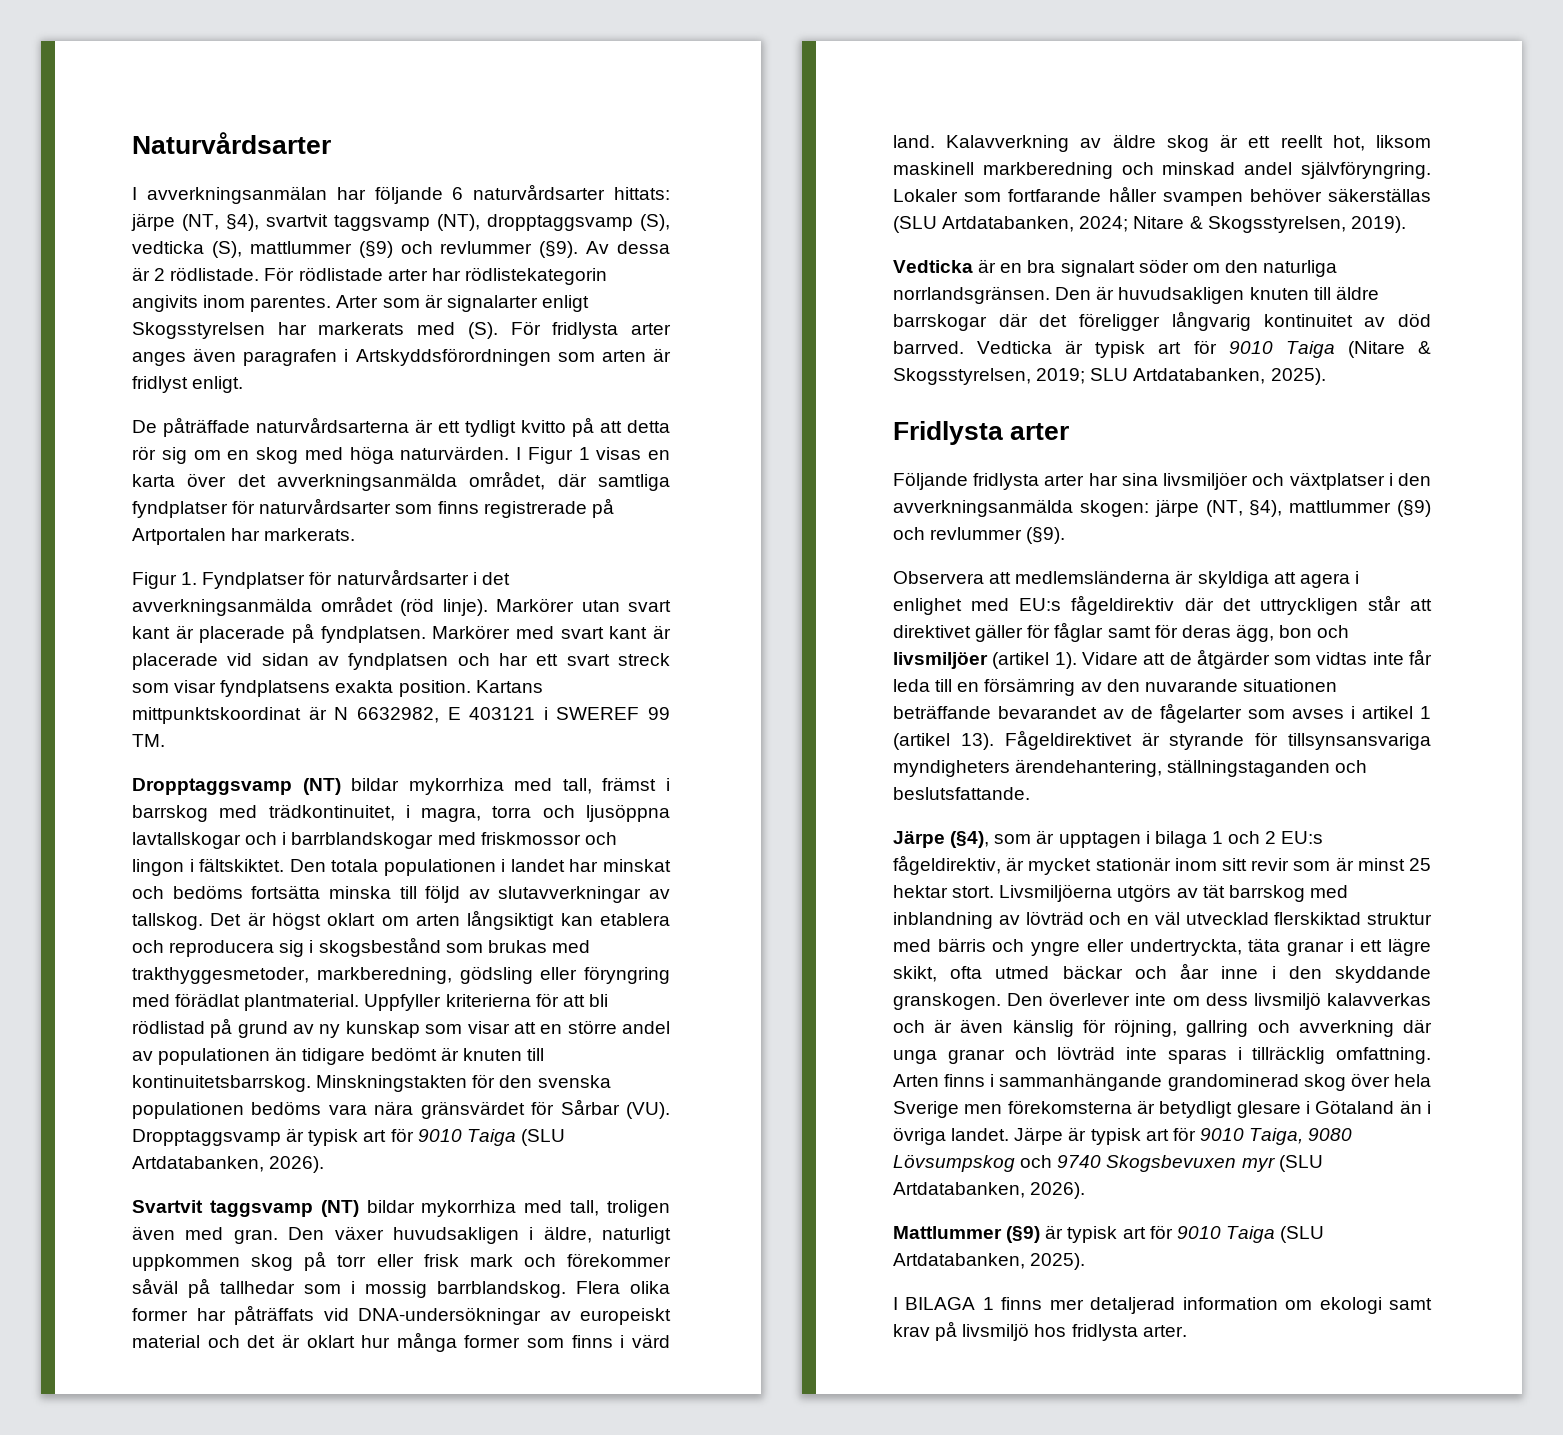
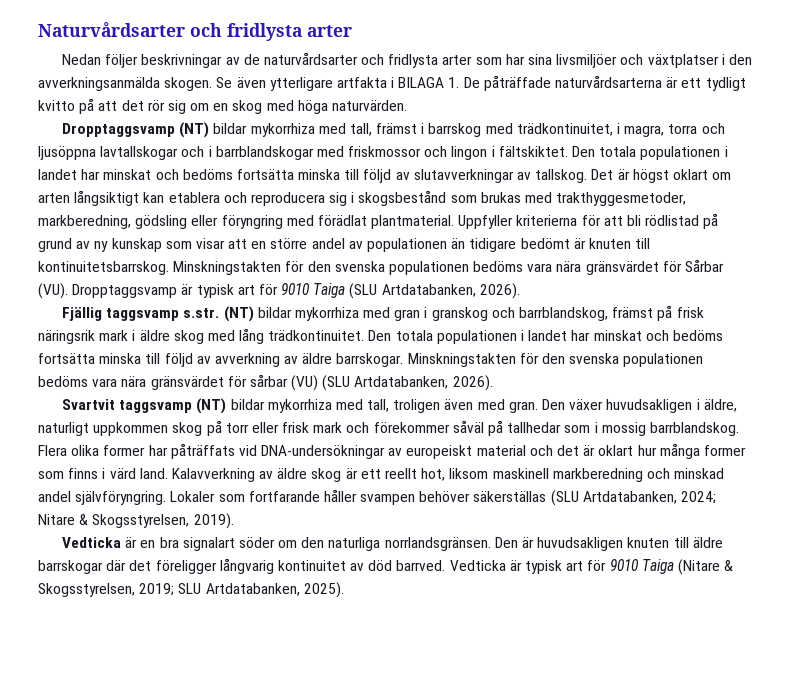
- Naturvårdsarter
- I avverkningsanmälan har följande 6 naturvårdsarter hittats: järpe (NT, §4), svartvit taggsvamp (NT), dropptaggsvamp (S), vedticka (S), mattlummer (§9) och revlummer (§9). Av dessa är 2 rödlistade. För rödlistade arter har rödlistekategorin angivits inom parentes. Arter som är signalarter enligt Skogsstyrelsen har markerats med (S). För fridlysta arter anges även paragrafen i Artskyddsförordningen som arten är fridlyst enligt.
- De påträffade naturvårdsarterna är ett tydligt kvitto på att detta rör sig om en skog med höga naturvärden. I Figur 1 visas en karta över det avverkningsanmälda området, där samtliga fyndplatser för naturvårdsarter som finns registrerade på Artportalen har markerats.
- Figur 1. Fyndplatser för naturvårdsarter i det avverkningsanmälda området (röd linje). Markörer utan svart kant är placerade på fyndplatsen. Markörer med svart kant är placerade vid sidan av fyndplatsen och har ett svart streck som visar fyndplatsens exakta position. Kartans mittpunktskoordinat är N 6632982, E 403121 i SWEREF 99 TM.
+ Naturvårdsarter och fridlysta arter
+ Nedan följer beskrivningar av de naturvårdsarter och fridlysta arter som har sina livsmiljöer och växtplatser i den avverkningsanmälda skogen. Se även ytterligare artfakta i BILAGA 1. De påträffade naturvårdsarterna är ett tydligt kvitto på att det rör sig om en skog med höga naturvärden.
+ Fjällig taggsvamp s.str. (NT) bildar mykorrhiza med gran i granskog och barrblandskog, främst på frisk näringsrik mark i äldre skog med lång trädkontinuitet. Den totala populationen i landet har minskat och bedöms fortsätta minska till följd av avverkning av äldre barrskogar. Minskningstakten för den svenska populationen bedöms vara nära gränsvärdet för sårbar (VU) (SLU Artdatabanken, 2026).
- Fridlysta arter
- Följande fridlysta arter har sina livsmiljöer och växtplatser i den avverkningsanmälda skogen: järpe (NT, §4), mattlummer (§9) och revlummer (§9).
- Observera att medlemsländerna är skyldiga att agera i enlighet med EU:s fågeldirektiv där det uttryckligen står att direktivet gäller för fåglar samt för deras ägg, bon och livsmiljöer (artikel 1). Vidare att de åtgärder som vidtas inte får leda till en försämring av den nuvarande situationen beträffande bevarandet av de fågelarter som avses i artikel 1 (artikel 13). Fågeldirektivet är styrande för tillsynsansvariga myndigheters ärendehantering, ställningstaganden och beslutsfattande.
- Järpe (§4), som är upptagen i bilaga 1 och 2 EU:s fågeldirektiv, är mycket stationär inom sitt revir som är minst 25 hektar stort. Livsmiljöerna utgörs av tät barrskog med inblandning av lövträd och en väl utvecklad flerskiktad struktur med bärris och yngre eller undertryckta, täta granar i ett lägre skikt, ofta utmed bäckar och åar inne i den skyddande granskogen. Den överlever inte om dess livsmiljö kalavverkas och är även känslig för röjning, gallring och avverkning där unga granar och lövträd inte sparas i tillräcklig omfattning. Arten finns i sammanhängande grandominerad skog över hela Sverige men förekomsterna är betydligt glesare i Götaland än i övriga landet. Järpe är typisk art för 9010 Taiga, 9080 Lövsumpskog och 9740 Skogsbevuxen myr (SLU Artdatabanken, 2026).
- Mattlummer (§9) är typisk art för 9010 Taiga (SLU Artdatabanken, 2025).
- I BILAGA 1 finns mer detaljerad information om ekologi samt krav på livsmiljö hos fridlysta arter.

